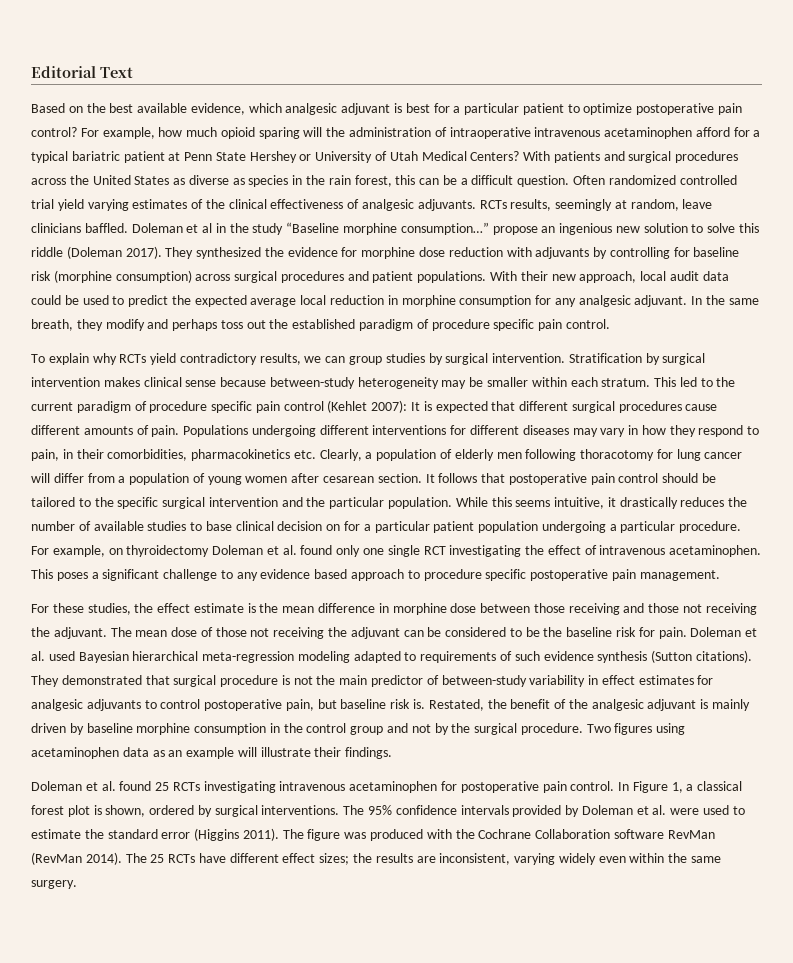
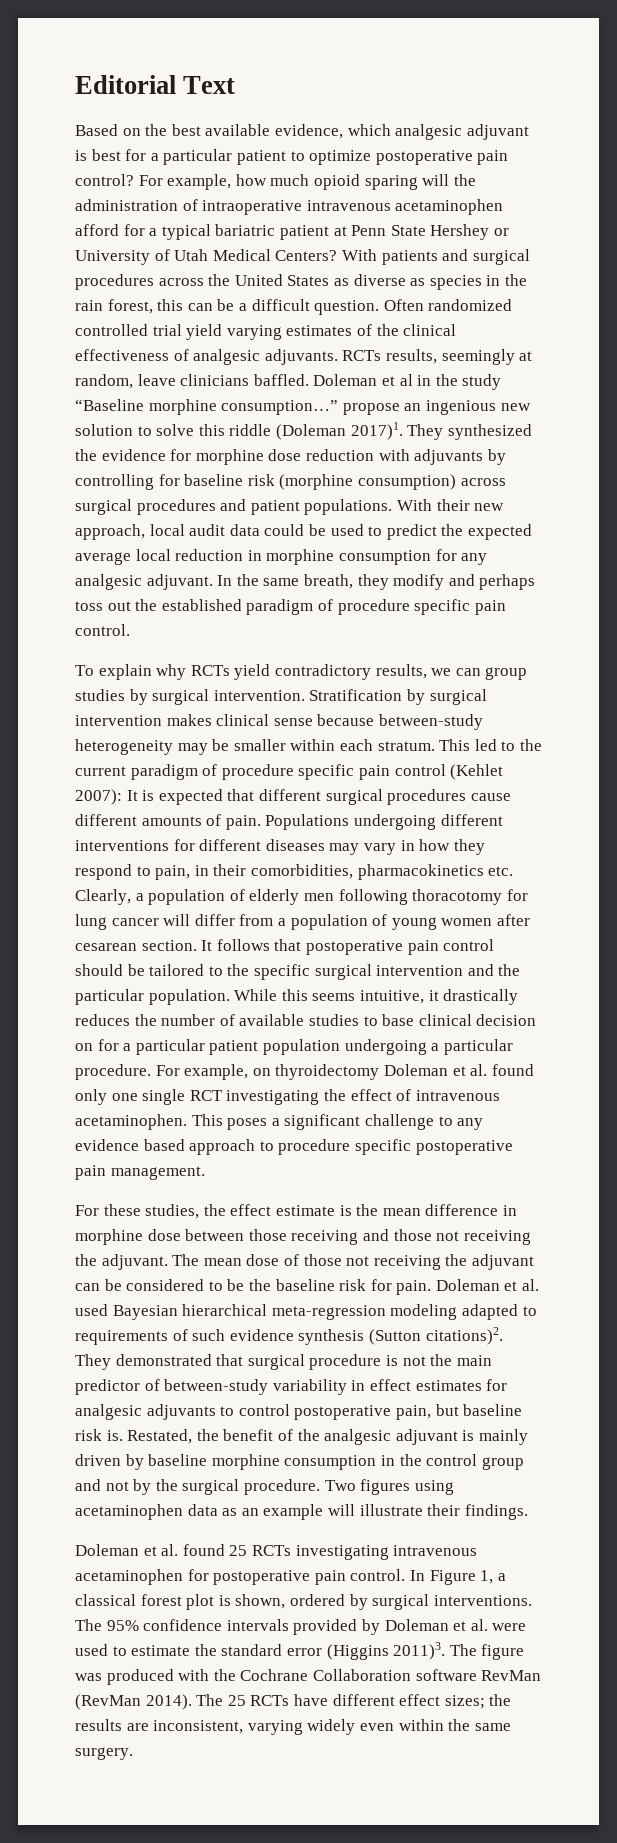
- Doleman et al in the study “Baseline morphine consumption…” propose an ingenious new solution to solve this riddle (Doleman 2017).
+ Doleman et al in the study “Baseline morphine consumption…” propose an ingenious new solution to solve this riddle (Doleman 2017)1.
- Doleman et al. used Bayesian hierarchical meta-regression modeling adapted to requirements of such evidence synthesis (Sutton citations).
+ Doleman et al. used Bayesian hierarchical meta-regression modeling adapted to requirements of such evidence synthesis (Sutton citations)2.
- The 95% confidence intervals provided by Doleman et al. were used to estimate the standard error (Higgins 2011).
+ The 95% confidence intervals provided by Doleman et al. were used to estimate the standard error (Higgins 2011)3.

